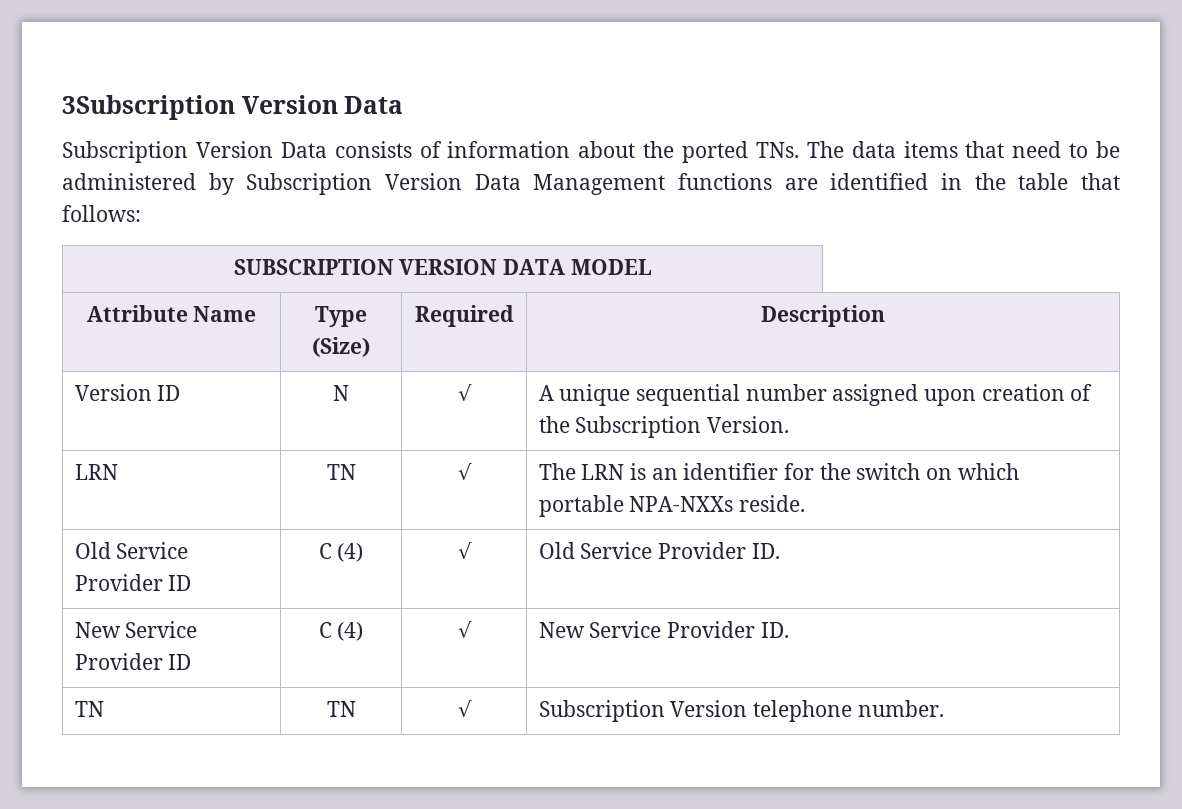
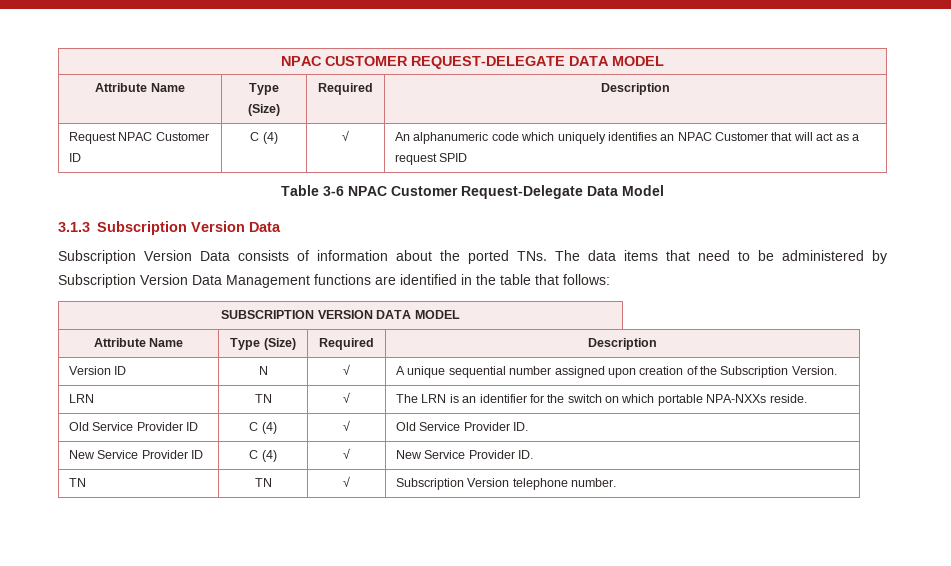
- 3Subscription Version Data
+ NPAC CUSTOMER REQUEST-DELEGATE DATA MODEL
+ Attribute Name | Type (Size) | Required | Description
+ Request NPAC Customer ID | C (4) | √ | An alphanumeric code which uniquely identifies an NPAC Customer that will act as a request SPID
+ Table 3-6 NPAC Customer Request-Delegate Data Model
+ 3.1.3 Subscription Version Data

